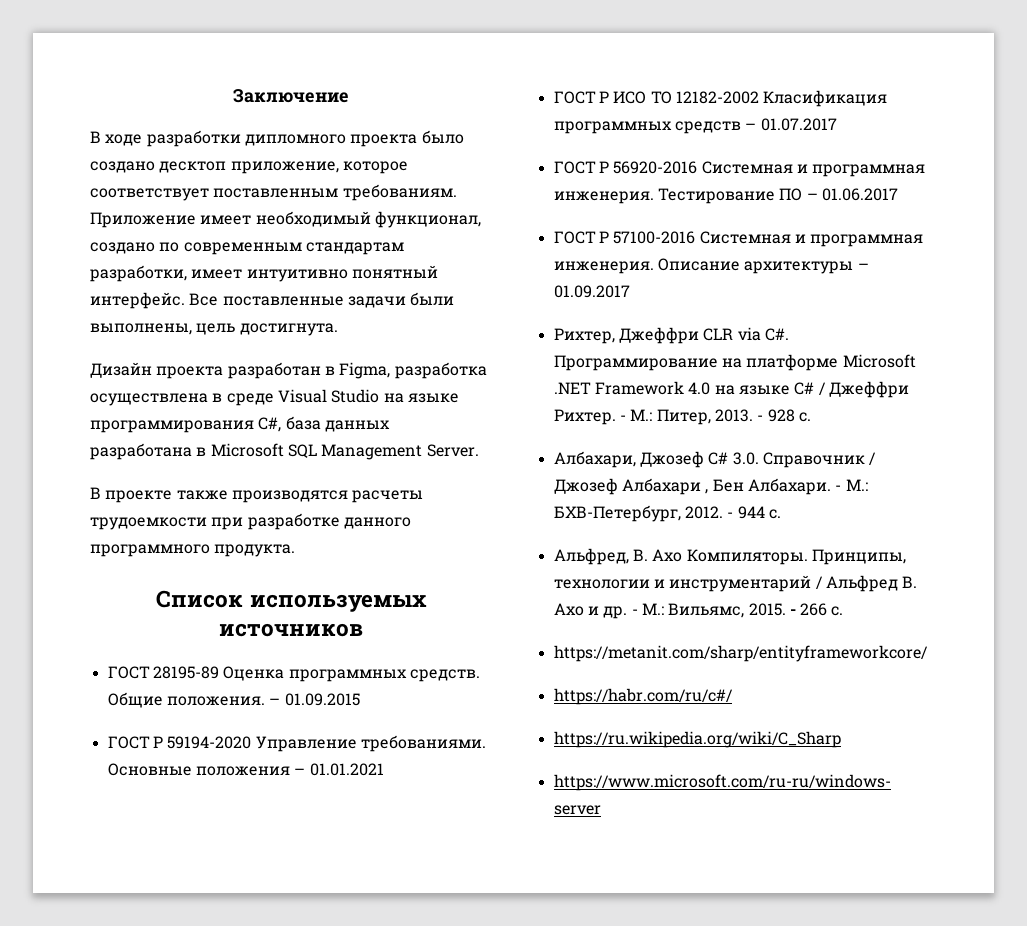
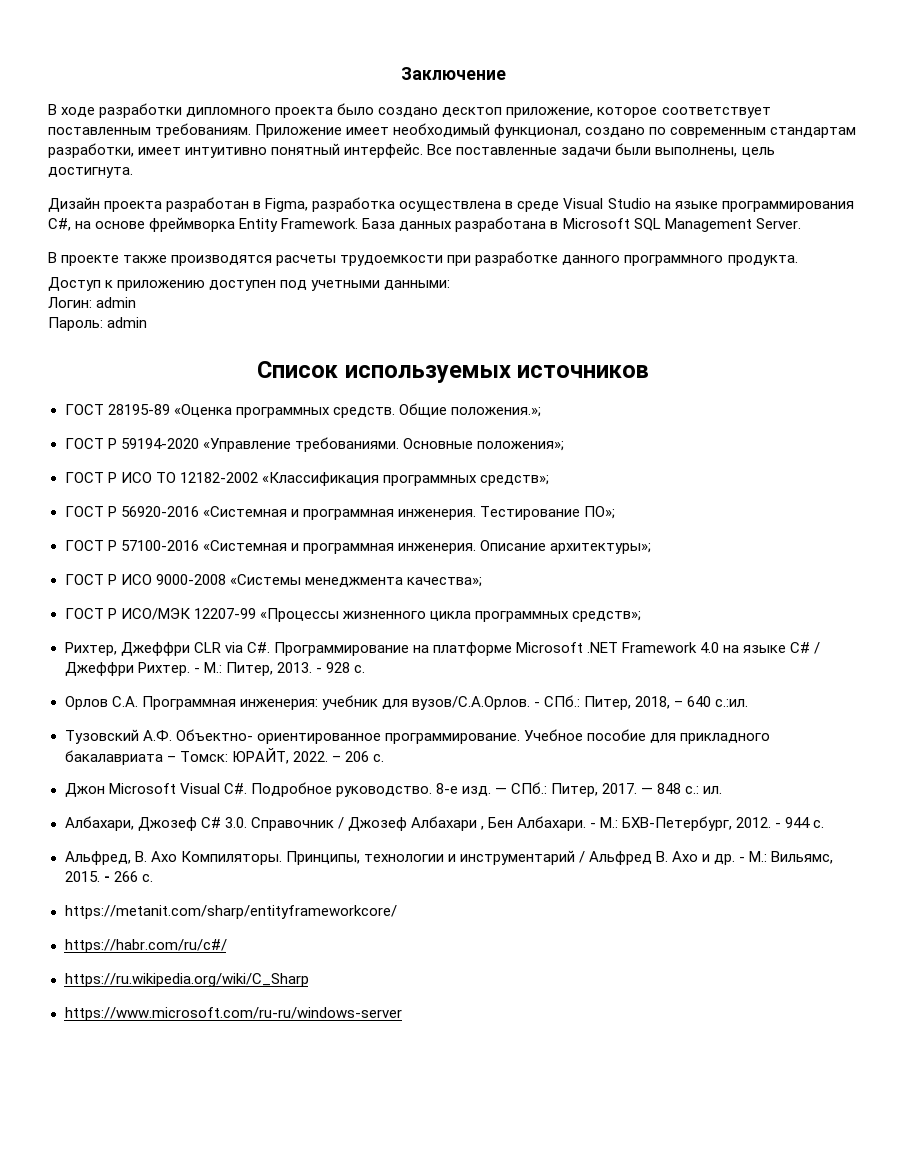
- Дизайн проекта разработан в Figma, разработка осуществлена в среде Visual Studio на языке программирования C#, база данных разработана в Microsoft SQL Management Server.
+ Дизайн проекта разработан в Figma, разработка осуществлена в среде Visual Studio на языке программирования C#, на основе фреймворка Entity Framework. База данных разработана в Microsoft SQL Management Server.
+ Доступ к приложению доступен под учетными данными:
+ Логин: admin
+ Пароль: admin
- ГОСТ 28195-89 Оценка программных средств.
+ ГОСТ 28195-89 «Оценка программных средств.
- Общие положения. – 01.09.2015
+ Общие положения.»;
- ГОСТ Р 59194-2020 Управление требованиями.
+ ГОСТ Р 59194-2020 «Управление требованиями.
- Основные положения – 01.01.2021
+ Основные положения»;
- ГОСТ Р ИСО ТО 12182-2002 Класификация программных средств – 01.07.2017
+ ГОСТ Р ИСО ТО 12182-2002 «Классификация программных средств»;
- ГОСТ Р 56920-2016 Системная и программная инженерия.
+ ГОСТ Р 56920-2016 «Системная и программная инженерия.
- Тестирование ПО – 01.06.2017
+ Тестирование ПО»;
- ГОСТ Р 57100-2016 Системная и программная инженерия.
+ ГОСТ Р 57100-2016 «Системная и программная инженерия.
- Описание архитектуры – 01.09.2017
+ Описание архитектуры»;
+ ГОСТ Р ИСО 9000-2008 «Системы менеджмента качества»;
+ ГОСТ Р ИСО/МЭК 12207-99 «Процессы жизненного цикла программных средств»;
+ Орлов С.А. Программная инженерия: учебник для вузов/С.А.Орлов. - СПб.: Питер, 2018, – 640 с.:ил.
+ Тузовский А.Ф. Объектно- ориентированное программирование. Учебное пособие для прикладного бакалавриата – Томск: ЮРАЙТ, 2022. – 206 с.
+ Джон Microsoft Visual C#. Подробное руководство. 8-е изд. — СПб.: Питер, 2017. — 848 с.: ил.

